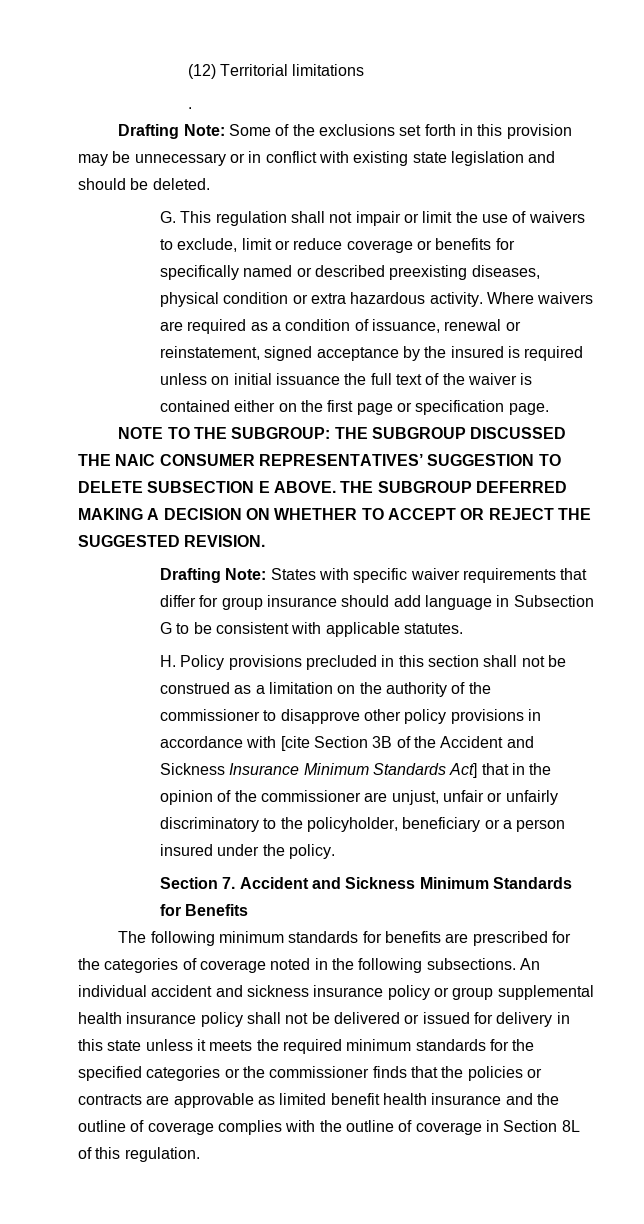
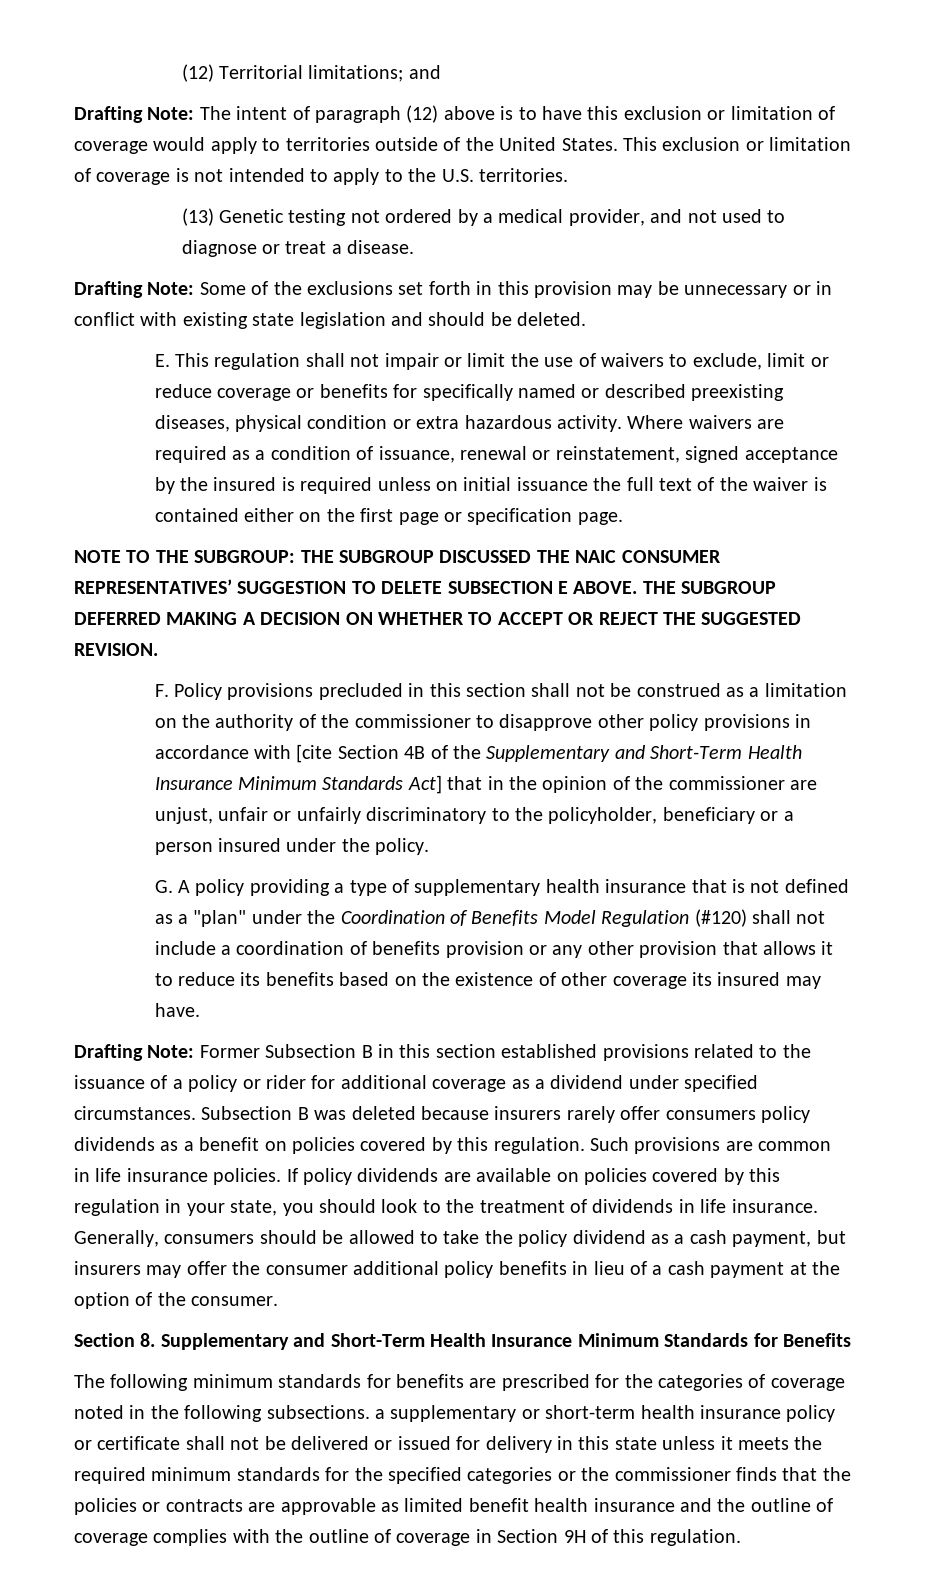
- (12) Territorial limitations
- .
+ (12) Territorial limitations; and
+ Drafting Note: The intent of paragraph (12) above is to have this exclusion or limitation of coverage would apply to territories outside of the United States. This exclusion or limitation of coverage is not intended to apply to the U.S. territories.
+ (13) Genetic testing not ordered by a medical provider, and not used to diagnose or treat a disease.
- G. This regulation shall not impair or limit the use of waivers to exclude, limit or reduce coverage or benefits for specifically named or described preexisting diseases, physical condition or extra hazardous activity.
+ E. This regulation shall not impair or limit the use of waivers to exclude, limit or reduce coverage or benefits for specifically named or described preexisting diseases, physical condition or extra hazardous activity.
- Drafting Note: States with specific waiver requirements that differ for group insurance should add language in Subsection G to be consistent with applicable statutes.
- H. Policy provisions precluded in this section shall not be construed as a limitation on the authority of the commissioner to disapprove other policy provisions in accordance with [cite Section 3B of the Accident and Sickness Insurance Minimum Standards Act] that in the opinion of the commissioner are unjust, unfair or unfairly discriminatory to the policyholder, beneficiary or a person insured under the policy.
+ F. Policy provisions precluded in this section shall not be construed as a limitation on the authority of the commissioner to disapprove other policy provisions in accordance with [cite Section 4B of the Supplementary and Short-Term Health Insurance Minimum Standards Act] that in the opinion of the commissioner are unjust, unfair or unfairly discriminatory to the policyholder, beneficiary or a person insured under the policy.
- Section 7. Accident and Sickness Minimum Standards for Benefits
+ G. A policy providing a type of supplementary health insurance that is not defined as a "plan" under the Coordination of Benefits Model Regulation (#120) shall not include a coordination of benefits provision or any other provision that allows it to reduce its benefits based on the existence of other coverage its insured may have.
+ Drafting Note: Former Subsection B in this section established provisions related to the issuance of a policy or rider for additional coverage as a dividend under specified circumstances. Subsection B was deleted because insurers rarely offer consumers policy dividends as a benefit on policies covered by this regulation. Such provisions are common in life insurance policies. If policy dividends are available on policies covered by this regulation in your state, you should look to the treatment of dividends in life insurance. Generally, consumers should be allowed to take the policy dividend as a cash payment, but insurers may offer the consumer additional policy benefits in lieu of a cash payment at the option of the consumer.
+ Section 8. Supplementary and Short-Term Health Insurance Minimum Standards for Benefits
- The following minimum standards for benefits are prescribed for the categories of coverage noted in the following subsections. An individual accident and sickness insurance policy or group supplemental health insurance policy shall not be delivered or issued for delivery in this state unless it meets the required minimum standards for the specified categories or the commissioner finds that the policies or contracts are approvable as limited benefit health insurance and the outline of coverage complies with the outline of coverage in Section 8L of this regulation.
+ The following minimum standards for benefits are prescribed for the categories of coverage noted in the following subsections. a supplementary or short-term health insurance policy or certificate shall not be delivered or issued for delivery in this state unless it meets the required minimum standards for the specified categories or the commissioner finds that the policies or contracts are approvable as limited benefit health insurance and the outline of coverage complies with the outline of coverage in Section 9H of this regulation.

